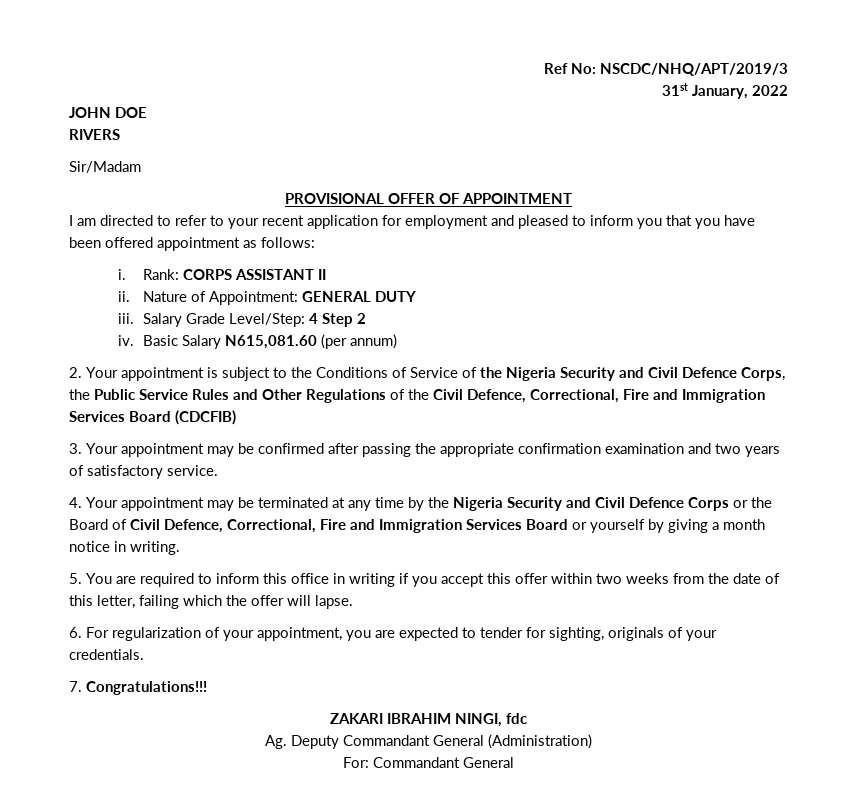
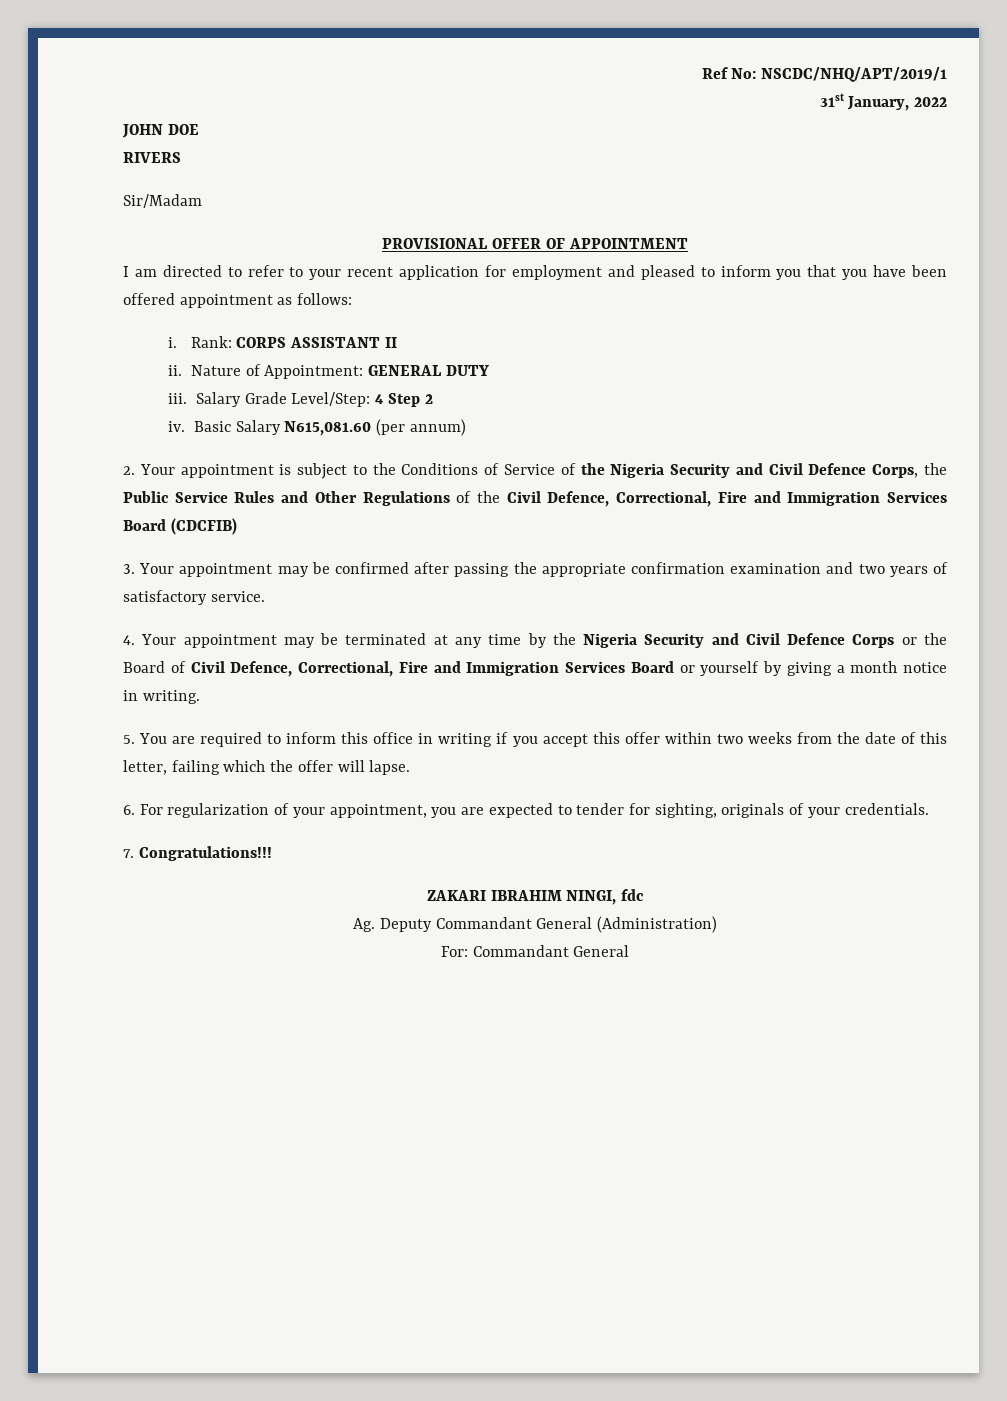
- Ref No: NSCDC/NHQ/APT/2019/3
+ Ref No: NSCDC/NHQ/APT/2019/1

